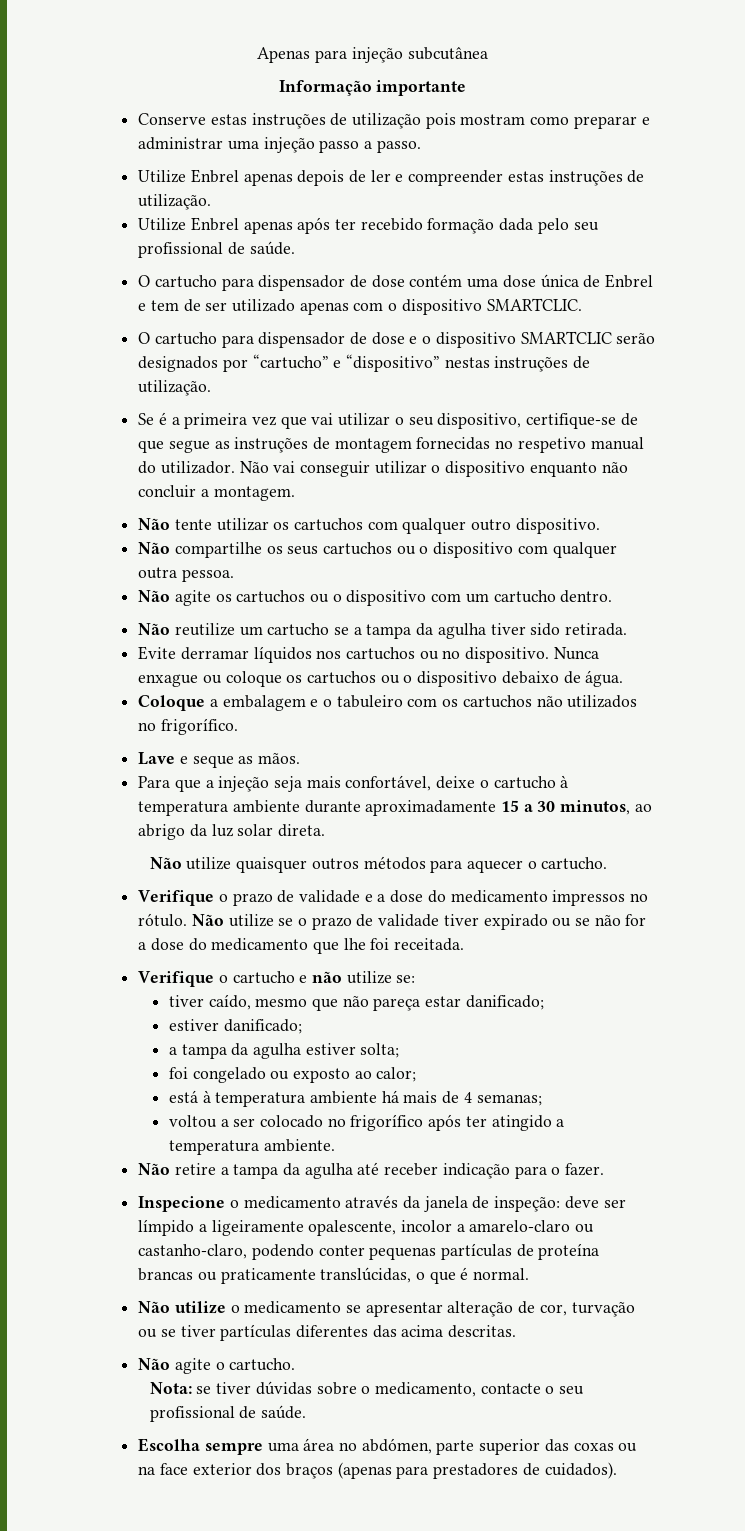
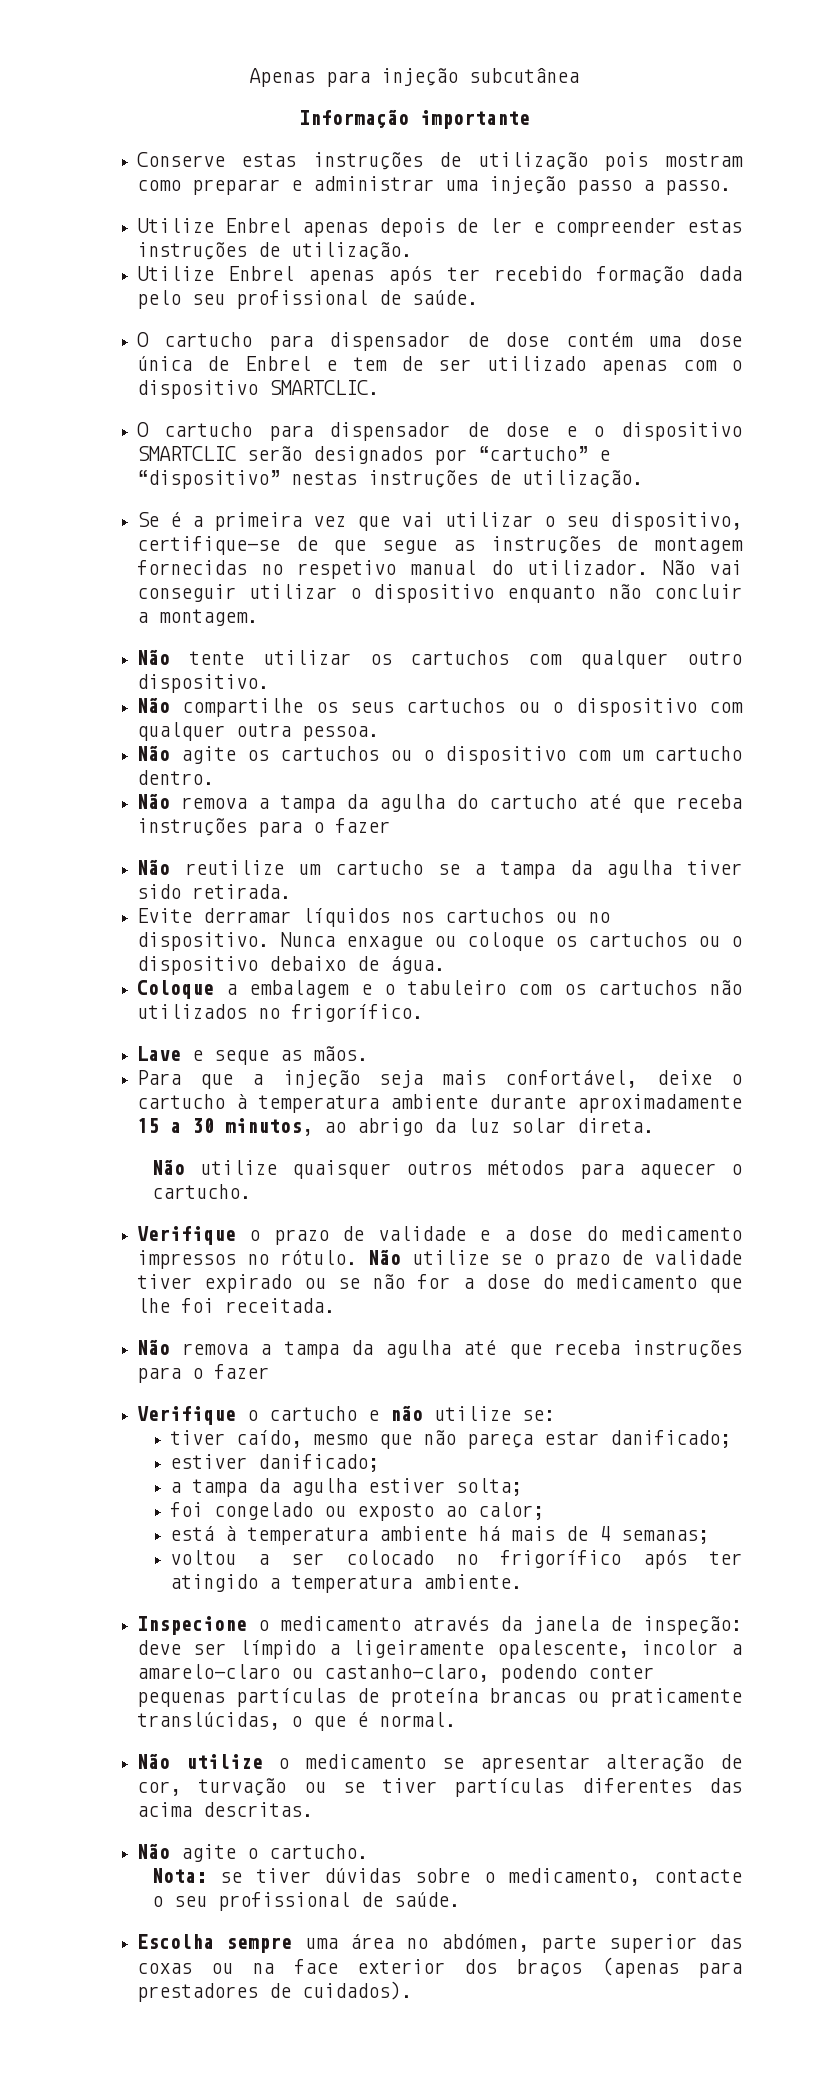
+ Não remova a tampa da agulha do cartucho até que receba instruções para o fazer
+ Não remova a tampa da agulha até que receba instruções para o fazer
- Não retire a tampa da agulha até receber indicação para o fazer.

